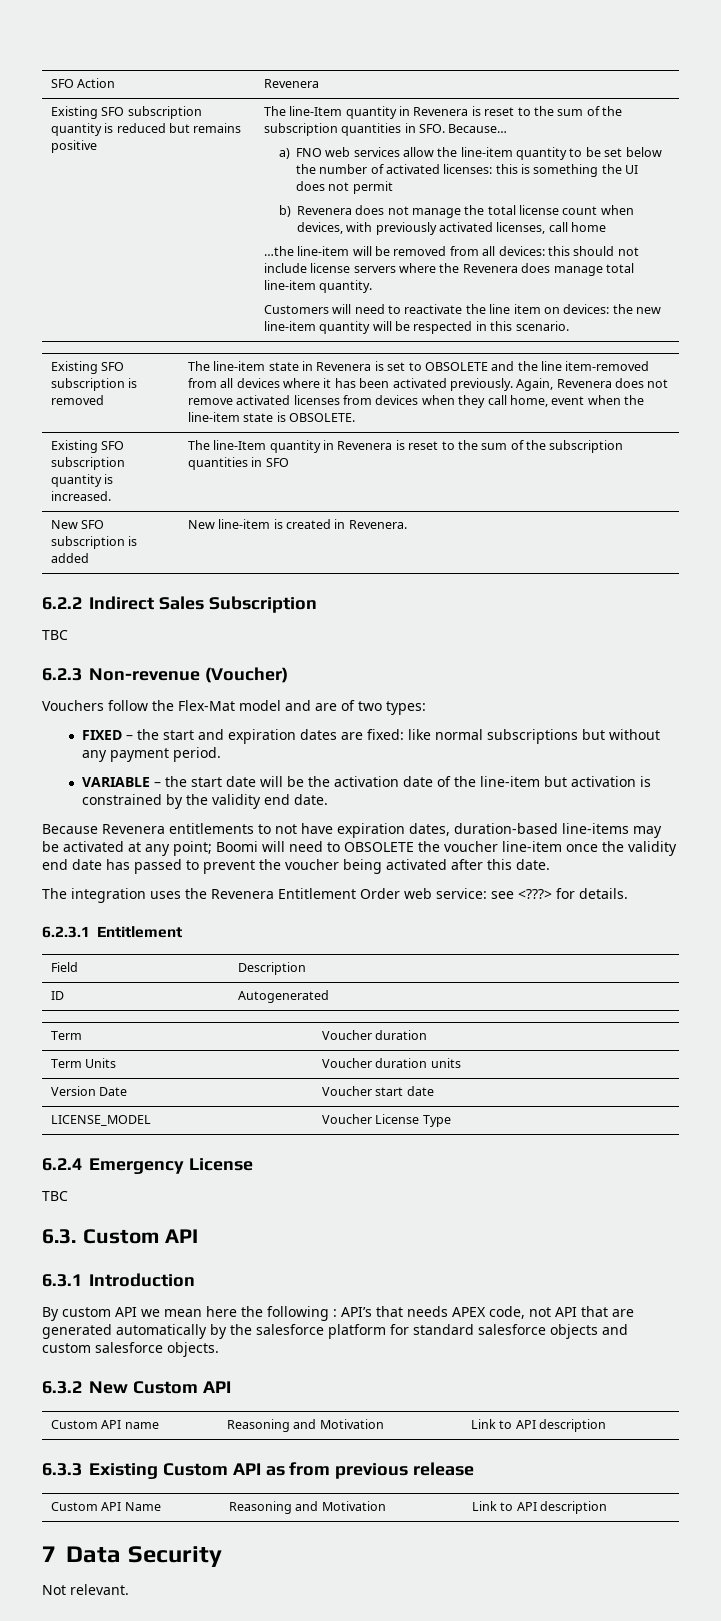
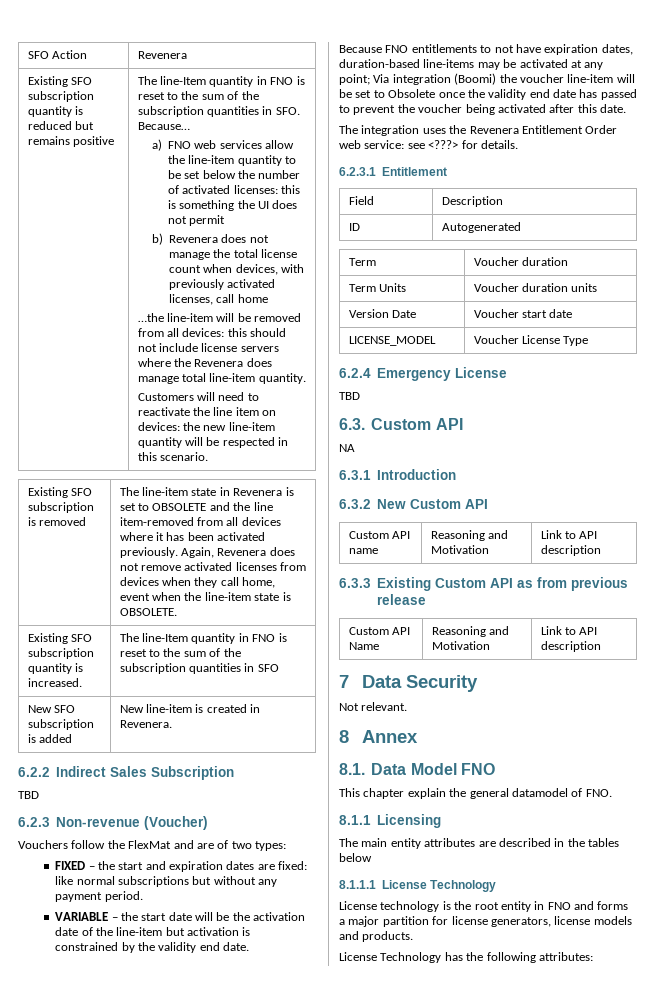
- The line-Item quantity in Revenera is reset to the sum of the subscription quantities in SFO. Because…
+ The line-Item quantity in FNO is reset to the sum of the subscription quantities in SFO. Because…
- Existing SFO subscription quantity is increased. | The line-Item quantity in Revenera is reset to the sum of the subscription quantities in SFO
+ Existing SFO subscription quantity is increased. | The line-Item quantity in FNO is reset to the sum of the subscription quantities in SFO
  6.2.2 Indirect Sales Subscription
- TBC
+ TBD
- Vouchers follow the Flex-Mat model and are of two types:
+ Vouchers follow the FlexMat and are of two types:
- Because Revenera entitlements to not have expiration dates, duration-based line-items may be activated at any point; Boomi will need to OBSOLETE the voucher line-item once the validity end date has passed to prevent the voucher being activated after this date.
+ Because FNO entitlements to not have expiration dates, duration-based line-items may be activated at any point; Via integration (Boomi) the voucher line-item will be set to Obsolete once the validity end date has passed to prevent the voucher being activated after this date.
  6.2.4 Emergency License
- TBC
+ TBD
+ NA
- By custom API we mean here the following : API’s that needs APEX code, not API that are generated automatically by the salesforce platform for standard salesforce objects and custom salesforce objects.
+ 8 Annex
+ 8.1. Data Model FNO
+ This chapter explain the general datamodel of FNO.
+ 8.1.1 Licensing
+ The main entity attributes are described in the tables below
+ 8.1.1.1 License Technology
+ License technology is the root entity in FNO and forms a major partition for license generators, license models and products.
+ License Technology has the following attributes:

